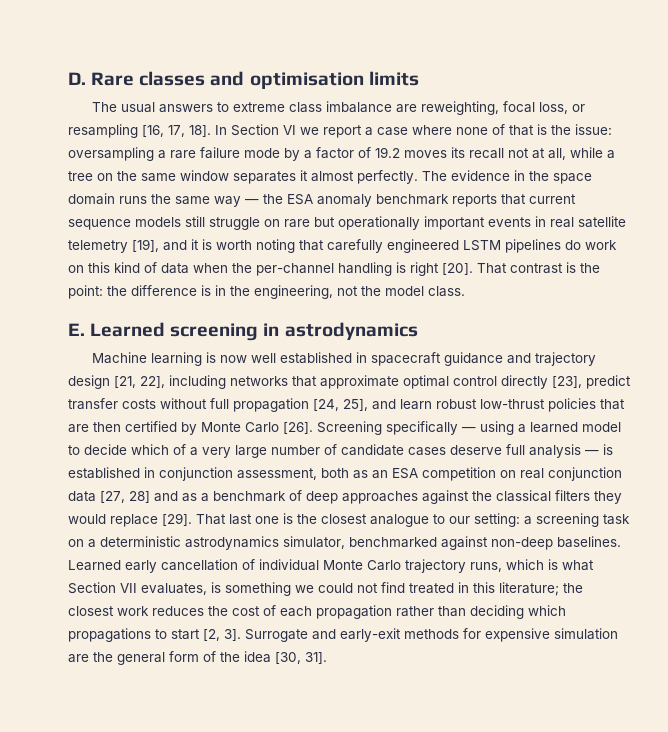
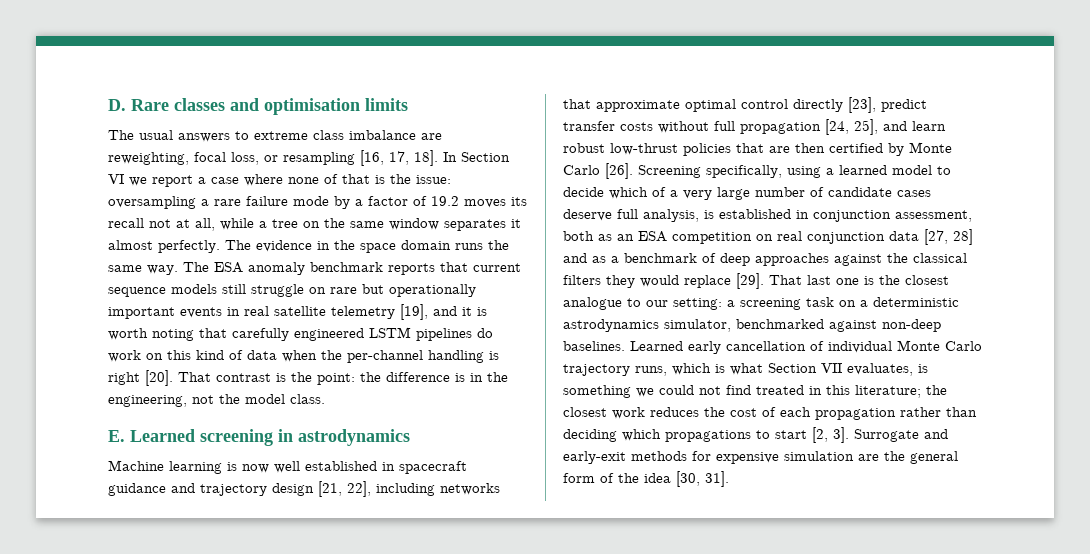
- The evidence in the space domain runs the same way — the ESA anomaly benchmark reports that current sequence models still struggle on rare but operationally important events in real satellite telemetry [19], and it is worth noting that carefully engineered LSTM pipelines do work on this kind of data when the per-channel handling is right [20].
+ The evidence in the space domain runs the same way. The ESA anomaly benchmark reports that current sequence models still struggle on rare but operationally important events in real satellite telemetry [19], and it is worth noting that carefully engineered LSTM pipelines do work on this kind of data when the per-channel handling is right [20].
- Screening specifically — using a learned model to decide which of a very large number of candidate cases deserve full analysis — is established in conjunction assessment, both as an ESA competition on real conjunction data [27, 28] and as a benchmark of deep approaches against the classical filters they would replace [29].
+ Screening specifically, using a learned model to decide which of a very large number of candidate cases deserve full analysis, is established in conjunction assessment, both as an ESA competition on real conjunction data [27, 28] and as a benchmark of deep approaches against the classical filters they would replace [29].

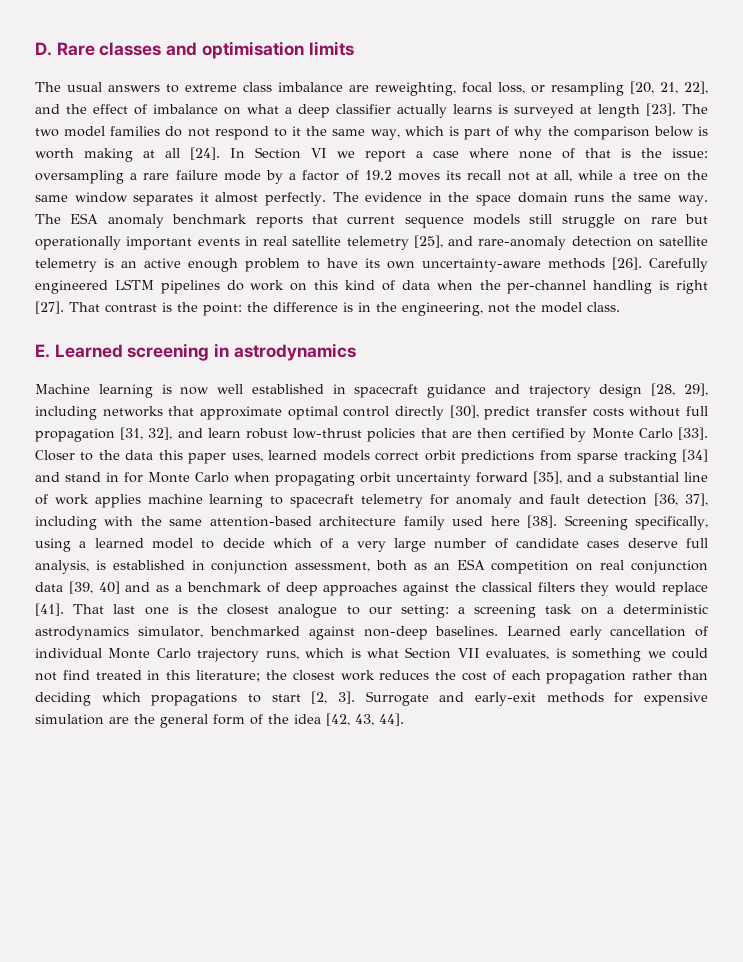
- The usual answers to extreme class imbalance are reweighting, focal loss, or resampling [16, 17, 18].
+ The usual answers to extreme class imbalance are reweighting, focal loss, or resampling [20, 21, 22], and the effect of imbalance on what a deep classifier actually learns is surveyed at length [23]. The two model families do not respond to it the same way, which is part of why the comparison below is worth making at all [24].
- The ESA anomaly benchmark reports that current sequence models still struggle on rare but operationally important events in real satellite telemetry [19], and it is worth noting that carefully engineered LSTM pipelines do work on this kind of data when the per-channel handling is right [20].
+ The ESA anomaly benchmark reports that current sequence models still struggle on rare but operationally important events in real satellite telemetry [25], and rare-anomaly detection on satellite telemetry is an active enough problem to have its own uncertainty-aware methods [26]. Carefully engineered LSTM pipelines do work on this kind of data when the per-channel handling is right [27].
- Machine learning is now well established in spacecraft guidance and trajectory design [21, 22], including networks that approximate optimal control directly [23], predict transfer costs without full propagation [24, 25], and learn robust low-thrust policies that are then certified by Monte Carlo [26].
+ Machine learning is now well established in spacecraft guidance and trajectory design [28, 29], including networks that approximate optimal control directly [30], predict transfer costs without full propagation [31, 32], and learn robust low-thrust policies that are then certified by Monte Carlo [33]. Closer to the data this paper uses, learned models correct orbit predictions from sparse tracking [34] and stand in for Monte Carlo when propagating orbit uncertainty forward [35], and a substantial line of work applies machine learning to spacecraft telemetry for anomaly and fault detection [36, 37], including with the same attention-based architecture family used here [38].
- Screening specifically, using a learned model to decide which of a very large number of candidate cases deserve full analysis, is established in conjunction assessment, both as an ESA competition on real conjunction data [27, 28] and as a benchmark of deep approaches against the classical filters they would replace [29].
+ Screening specifically, using a learned model to decide which of a very large number of candidate cases deserve full analysis, is established in conjunction assessment, both as an ESA competition on real conjunction data [39, 40] and as a benchmark of deep approaches against the classical filters they would replace [41].
- Surrogate and early-exit methods for expensive simulation are the general form of the idea [30, 31].
+ Surrogate and early-exit methods for expensive simulation are the general form of the idea [42, 43, 44].

